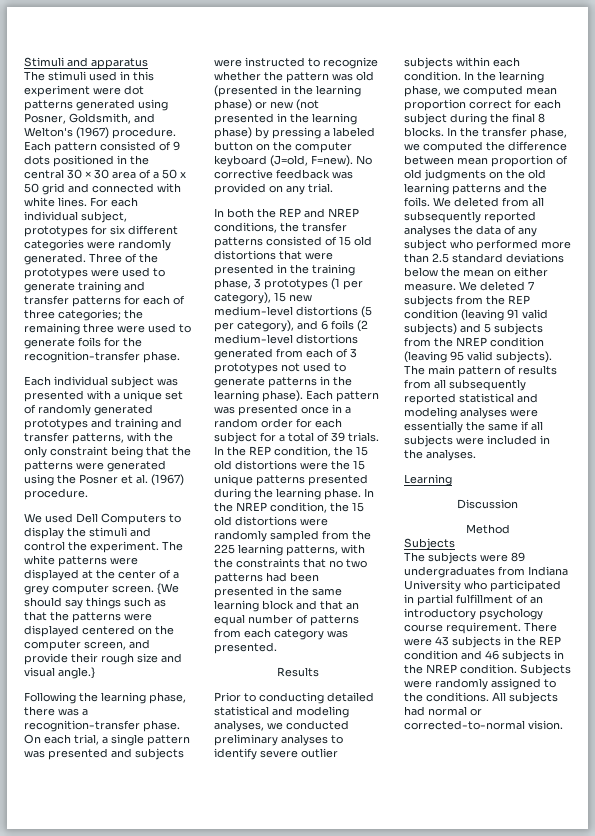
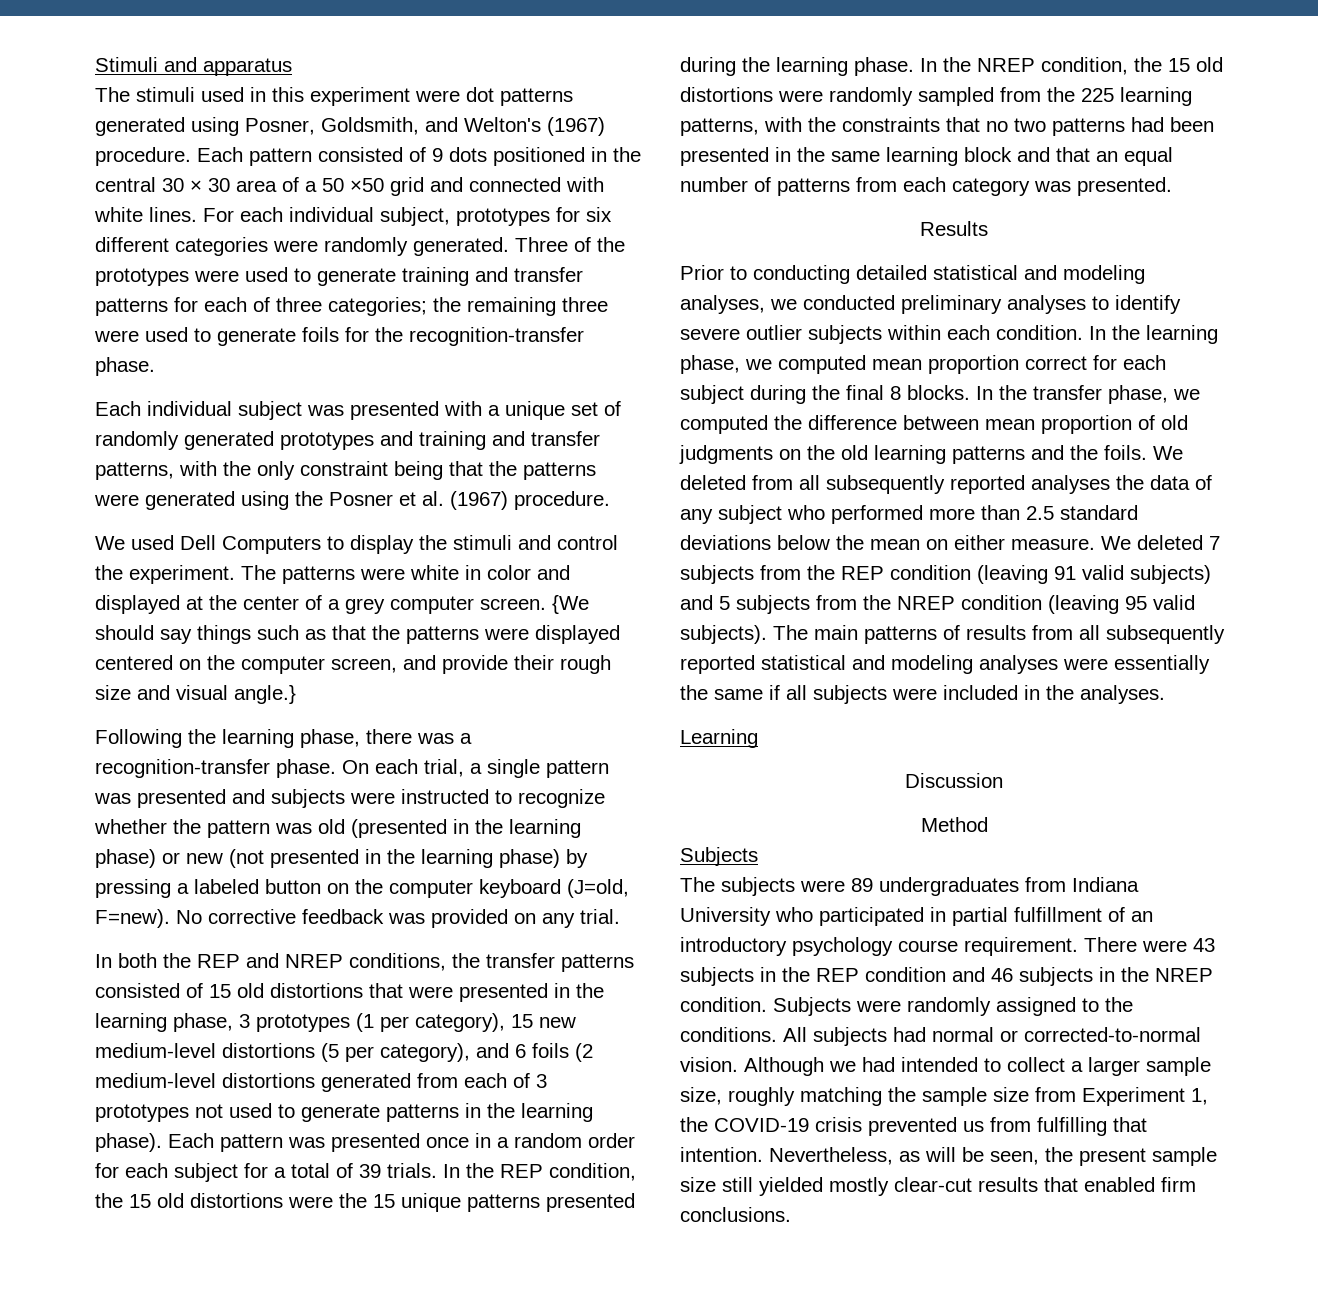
- Each pattern consisted of 9 dots positioned in the central 30 × 30 area of a 50 x 50 grid and connected with white lines.
+ Each pattern consisted of 9 dots positioned in the central 30 × 30 area of a 50 ×50 grid and connected with white lines.
- The white patterns were displayed at the center of a grey computer screen.
+ The patterns were white in color and displayed at the center of a grey computer screen.
- In both the REP and NREP conditions, the transfer patterns consisted of 15 old distortions that were presented in the training phase, 3 prototypes (1 per category), 15 new medium-level distortions (5 per category), and 6 foils (2 medium-level distortions generated from each of 3 prototypes not used to generate patterns in the learning phase).
+ In both the REP and NREP conditions, the transfer patterns consisted of 15 old distortions that were presented in the learning phase, 3 prototypes (1 per category), 15 new medium-level distortions (5 per category), and 6 foils (2 medium-level distortions generated from each of 3 prototypes not used to generate patterns in the learning phase).
- The main pattern of results from all subsequently reported statistical and modeling analyses were essentially the same if all subjects were included in the analyses.
+ The main patterns of results from all subsequently reported statistical and modeling analyses were essentially the same if all subjects were included in the analyses.
+ Although we had intended to collect a larger sample size, roughly matching the sample size from Experiment 1, the COVID-19 crisis prevented us from fulfilling that intention. Nevertheless, as will be seen, the present sample size still yielded mostly clear-cut results that enabled firm conclusions.

